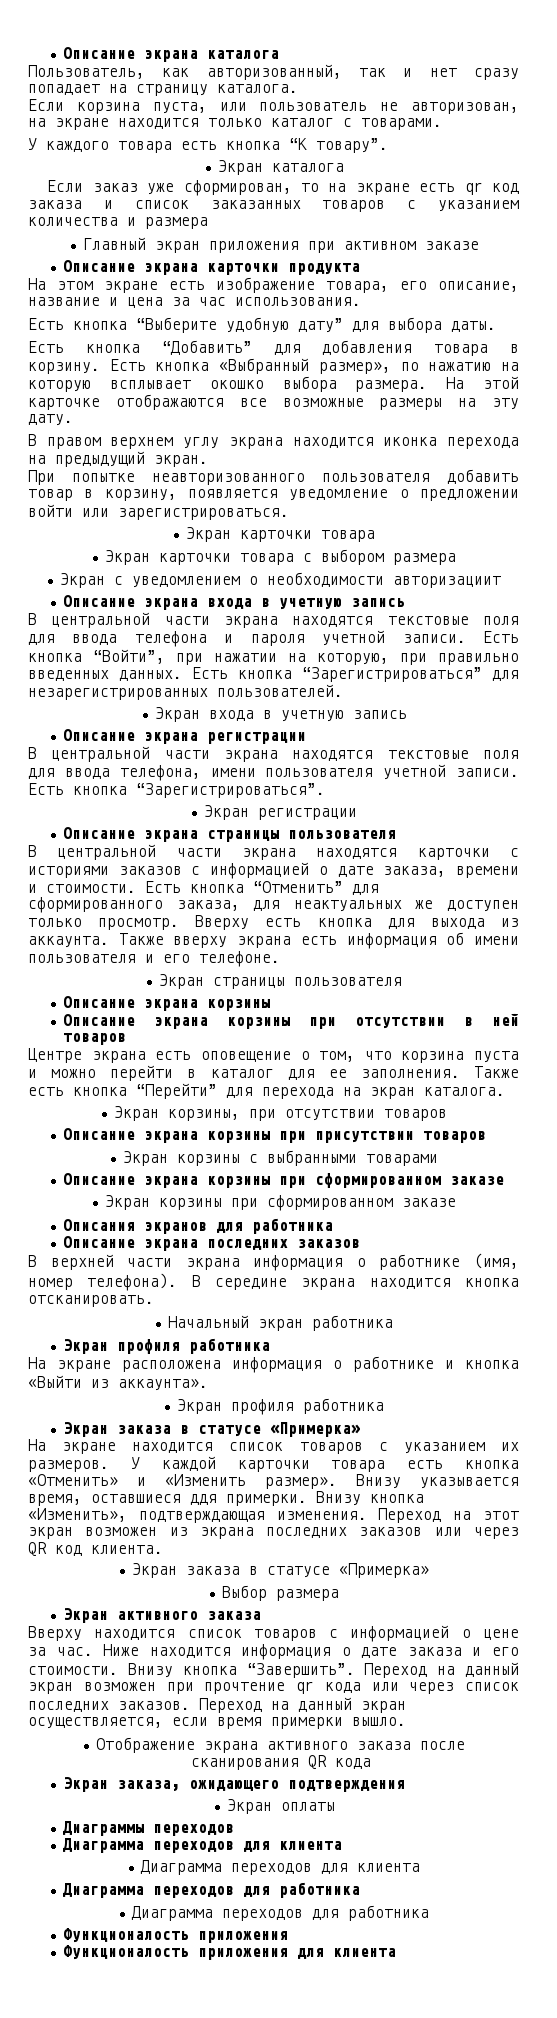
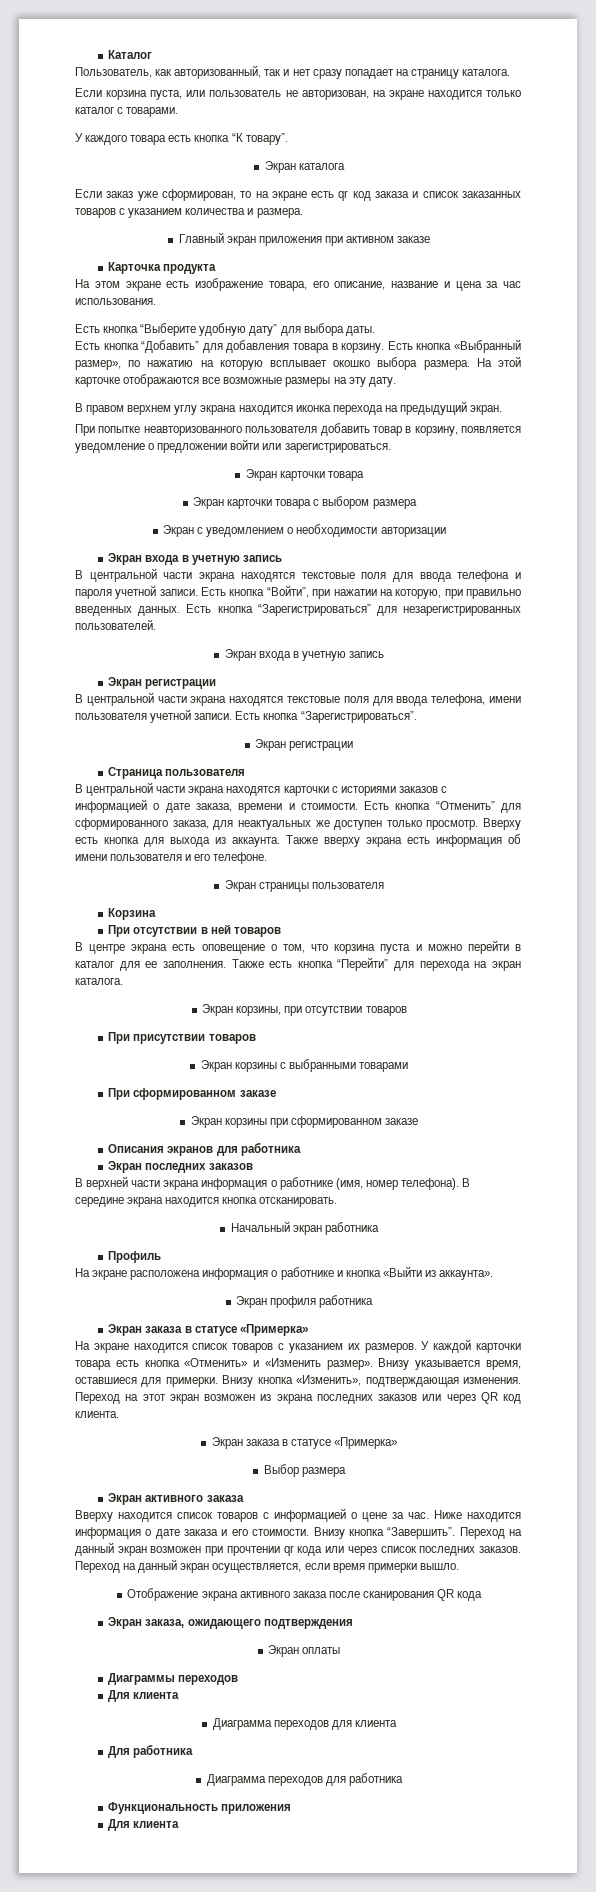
- Описание экрана каталога
+ Каталог
- Если заказ уже сформирован, то на экране есть qr код заказа и список заказанных товаров с указанием количества и размера
+ Если заказ уже сформирован, то на экране есть qr код заказа и список заказанных товаров с указанием количества и размера.
- Описание экрана карточки продукта
+ Карточка продукта
- Экран с уведомлением о необходимости авторизациит
- Описание экрана входа в учетную запись
+ Экран с уведомлением о необходимости авторизации
+ Экран входа в учетную запись
  Есть кнопка “Зарегистрироваться” для незарегистрированных пользователей.
  Экран входа в учетную запись
- Описание экрана регистрации
+ Экран регистрации
- Описание экрана страницы пользователя
+ Страница пользователя
  Экран страницы пользователя
- Описание экрана корзины
- Описание экрана корзины при отсутствии в ней товаров
+ Корзина
+ При отсутствии в ней товаров
- Центре экрана есть оповещение о том, что корзина пуста и можно перейти в каталог для ее заполнения.
+ В центре экрана есть оповещение о том, что корзина пуста и можно перейти в каталог для ее заполнения.
- Описание экрана корзины при присутствии товаров
+ При присутствии товаров
- Описание экрана корзины при сформированном заказе
+ При сформированном заказе
- Описание экрана последних заказов
+ Экран последних заказов
  Начальный экран работника
- Экран профиля работника
+ Профиль
- Внизу указывается время, оставшиеся ддя примерки.
+ Внизу указывается время, оставшиеся для примерки.
- Переход на данный экран возможен при прочтение qr кода или через список последних заказов.
+ Переход на данный экран возможен при прочтении qr кода или через список последних заказов.
  Диаграммы переходов
+ Для клиента
  Диаграмма переходов для клиента
- Диаграмма переходов для клиента
+ Для работника
  Диаграмма переходов для работника
- Диаграмма переходов для работника
- Функционалость приложения
- Функционалость приложения для клиента
+ Функциональность приложения
+ Для клиента

